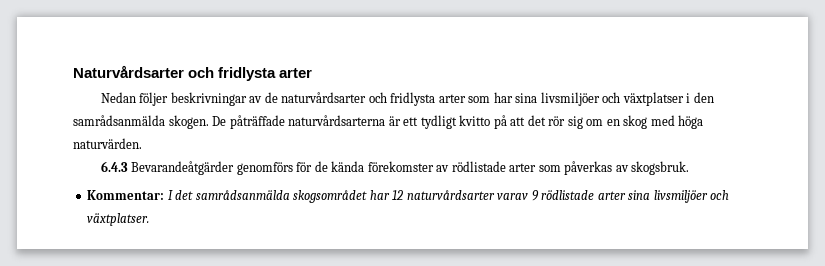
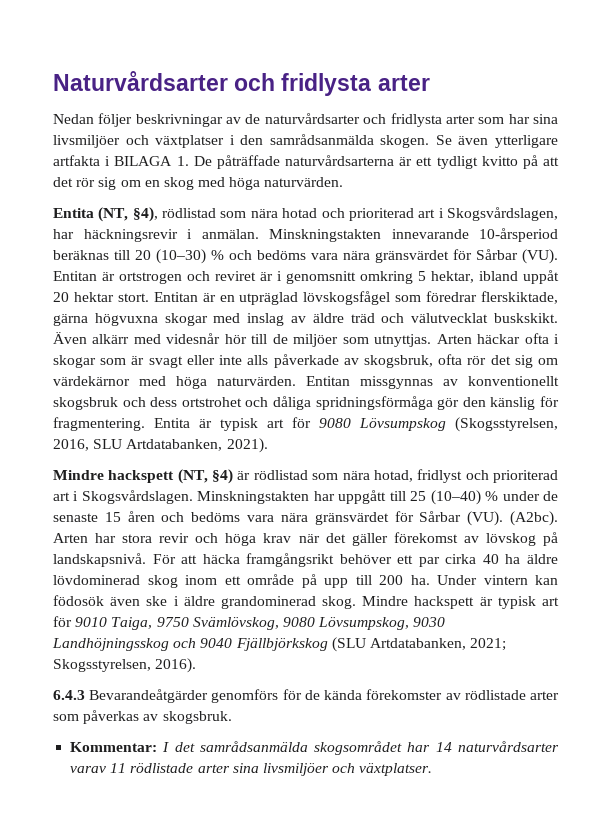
- De påträffade naturvårdsarterna är ett tydligt kvitto på att det rör sig om en skog med höga naturvärden.
+ Se även ytterligare artfakta i BILAGA 1. De påträffade naturvårdsarterna är ett tydligt kvitto på att det rör sig om en skog med höga naturvärden.
+ Entita (NT, §4), rödlistad som nära hotad och prioriterad art i Skogsvårdslagen, har häckningsrevir i anmälan. Minskningstakten innevarande 10-årsperiod beräknas till 20 (10–30) % och bedöms vara nära gränsvärdet för Sårbar (VU). Entitan är ortstrogen och reviret är i genomsnitt omkring 5 hektar, ibland uppåt 20 hektar stort. Entitan är en utpräglad lövskogsfågel som föredrar flerskiktade, gärna högvuxna skogar med inslag av äldre träd och välutvecklat buskskikt. Även alkärr med videsnår hör till de miljöer som utnyttjas. Arten häckar ofta i skogar som är svagt eller inte alls påverkade av skogsbruk, ofta rör det sig om värdekärnor med höga naturvärden. Entitan missgynnas av konventionellt skogsbruk och dess ortstrohet och dåliga spridningsförmåga gör den känslig för fragmentering. Entita är typisk art för 9080 Lövsumpskog (Skogsstyrelsen, 2016, SLU Artdatabanken, 2021).
+ Mindre hackspett (NT, §4) är rödlistad som nära hotad, fridlyst och prioriterad art i Skogsvårdslagen. Minskningstakten har uppgått till 25 (10–40) % under de senaste 15 åren och bedöms vara nära gränsvärdet för Sårbar (VU). (A2bc). Arten har stora revir och höga krav när det gäller förekomst av lövskog på landskapsnivå. För att häcka framgångsrikt behöver ett par cirka 40 ha äldre lövdominerad skog inom ett område på upp till 200 ha. Under vintern kan födosök även ske i äldre grandominerad skog. Mindre hackspett är typisk art för 9010 Taiga, 9750 Svämlövskog, 9080 Lövsumpskog, 9030 Landhöjningsskog och 9040 Fjällbjörkskog (SLU Artdatabanken, 2021; Skogsstyrelsen, 2016).
- Kommentar: I det samrådsanmälda skogsområdet har 12 naturvårdsarter varav 9 rödlistade arter sina livsmiljöer och växtplatser.
+ Kommentar: I det samrådsanmälda skogsområdet har 14 naturvårdsarter varav 11 rödlistade arter sina livsmiljöer och växtplatser.

